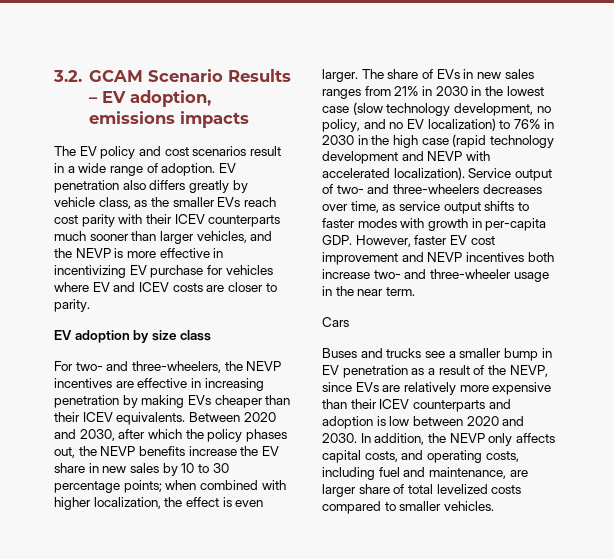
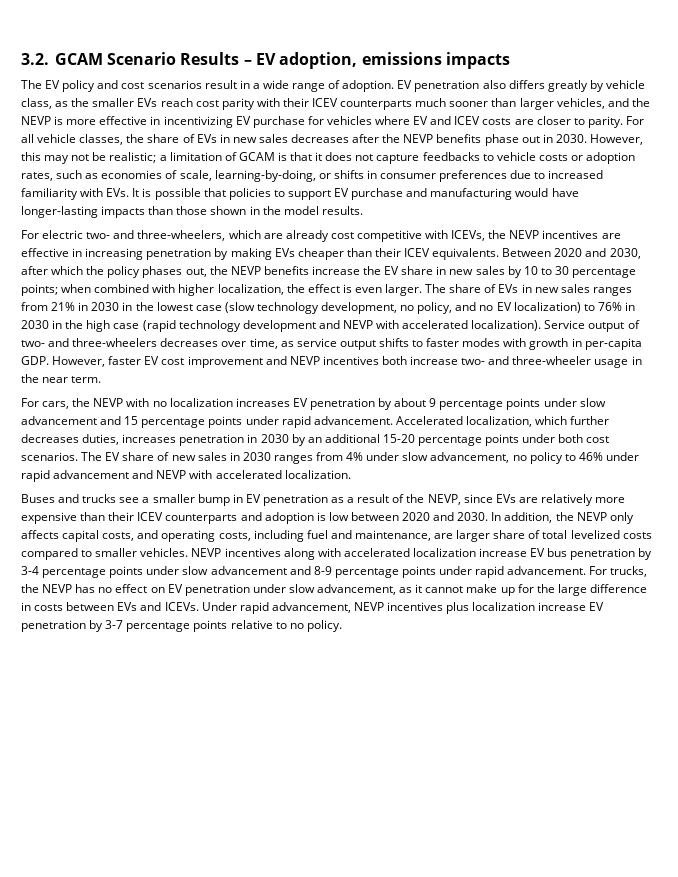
- EV penetration also differs greatly by vehicle class, as the smaller EVs reach cost parity with their ICEV counterparts much sooner than larger vehicles, and the NEVP is more effective in incentivizing EV purchase for vehicles where EV and ICEV costs are closer to parity.
- EV adoption by size class
- For two- and three-wheelers, the NEVP incentives are effective in increasing penetration by making EVs cheaper than their ICEV equivalents.
+ EV penetration also differs greatly by vehicle class, as the smaller EVs reach cost parity with their ICEV counterparts much sooner than larger vehicles, and the NEVP is more effective in incentivizing EV purchase for vehicles where EV and ICEV costs are closer to parity. For all vehicle classes, the share of EVs in new sales decreases after the NEVP benefits phase out in 2030. However, this may not be realistic; a limitation of GCAM is that it does not capture feedbacks to vehicle costs or adoption rates, such as economies of scale, learning-by-doing, or shifts in consumer preferences due to increased familiarity with EVs. It is possible that policies to support EV purchase and manufacturing would have longer-lasting impacts than those shown in the model results.
+ For electric two- and three-wheelers, which are already cost competitive with ICEVs, the NEVP incentives are effective in increasing penetration by making EVs cheaper than their ICEV equivalents.
- Cars
+ For cars, the NEVP with no localization increases EV penetration by about 9 percentage points under slow advancement and 15 percentage points under rapid advancement. Accelerated localization, which further decreases duties, increases penetration in 2030 by an additional 15-20 percentage points under both cost scenarios. The EV share of new sales in 2030 ranges from 4% under slow advancement, no policy to 46% under rapid advancement and NEVP with accelerated localization.
+ NEVP incentives along with accelerated localization increase EV bus penetration by 3-4 percentage points under slow advancement and 8-9 percentage points under rapid advancement. For trucks, the NEVP has no effect on EV penetration under slow advancement, as it cannot make up for the large difference in costs between EVs and ICEVs. Under rapid advancement, NEVP incentives plus localization increase EV penetration by 3-7 percentage points relative to no policy.

